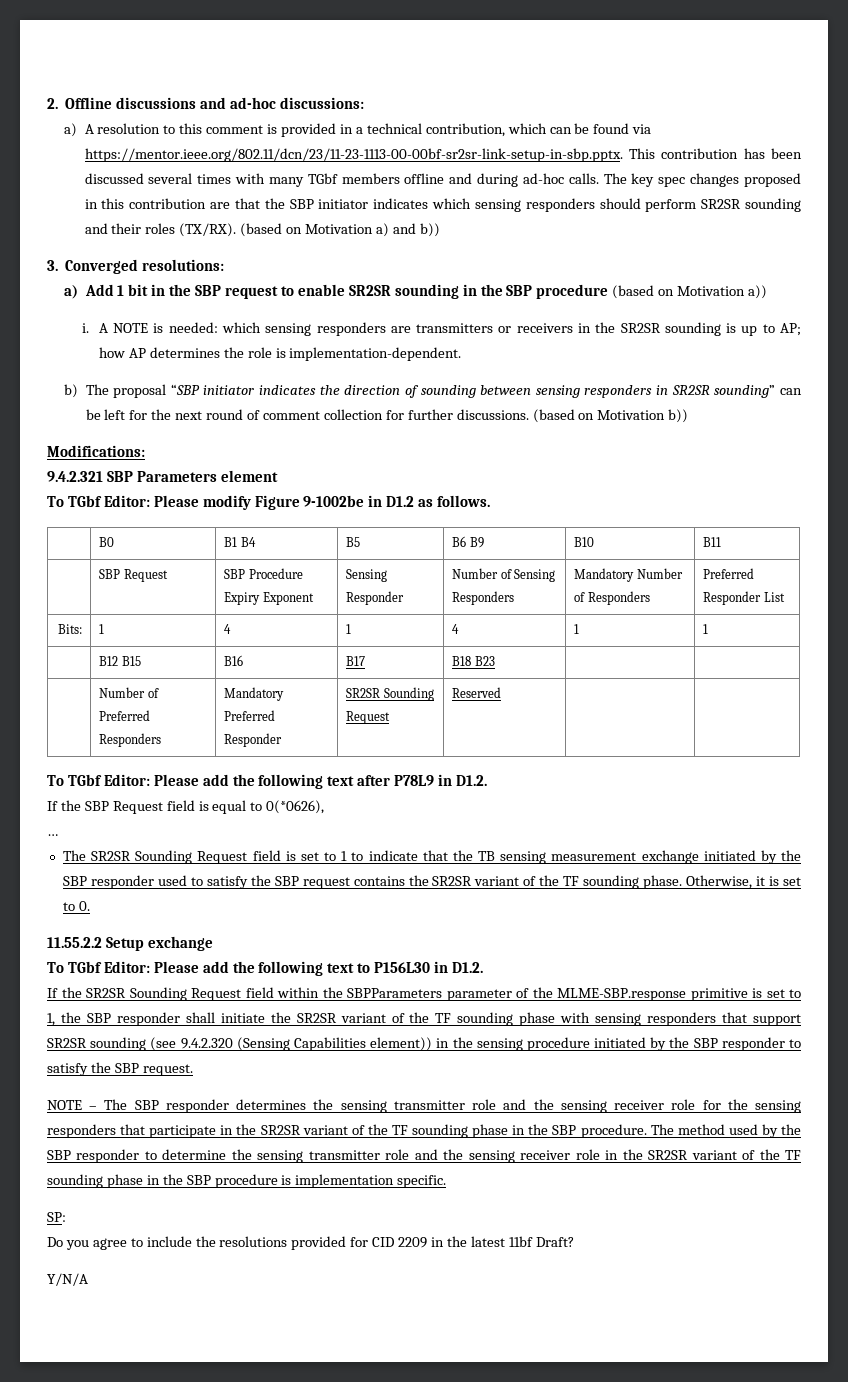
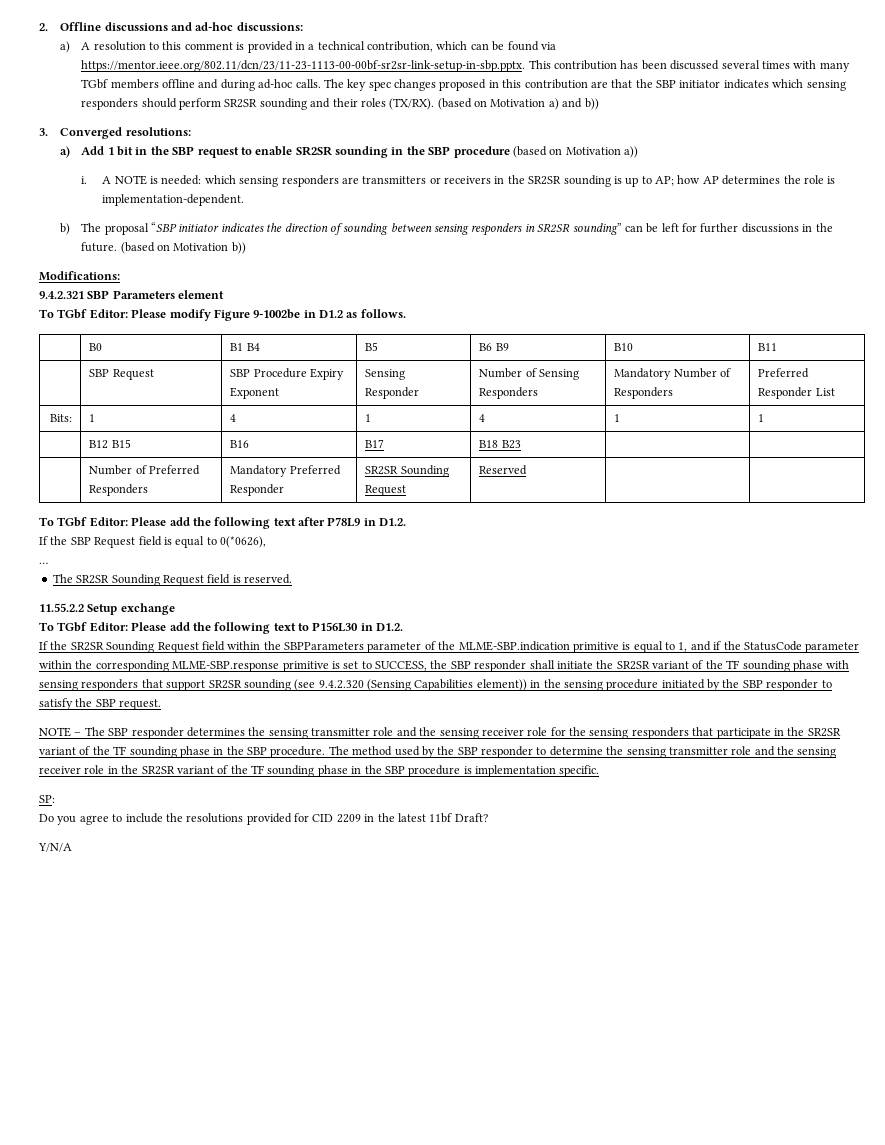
- b) The proposal “SBP initiator indicates the direction of sounding between sensing responders in SR2SR sounding” can be left for the next round of comment collection for further discussions.
+ b) The proposal “SBP initiator indicates the direction of sounding between sensing responders in SR2SR sounding” can be left for further discussions in the future.
- The SR2SR Sounding Request field is set to 1 to indicate that the TB sensing measurement exchange initiated by the SBP responder used to satisfy the SBP request contains the SR2SR variant of the TF sounding phase. Otherwise, it is set to 0.
+ The SR2SR Sounding Request field is reserved.
- If the SR2SR Sounding Request field within the SBPParameters parameter of the MLME-SBP.response primitive is set to 1, the SBP responder shall initiate the SR2SR variant of the TF sounding phase with sensing responders that support SR2SR sounding (see 9.4.2.320 (Sensing Capabilities element)) in the sensing procedure initiated by the SBP responder to satisfy the SBP request.
+ If the SR2SR Sounding Request field within the SBPParameters parameter of the MLME-SBP.indication primitive is equal to 1, and if the StatusCode parameter within the corresponding MLME-SBP.response primitive is set to SUCCESS, the SBP responder shall initiate the SR2SR variant of the TF sounding phase with sensing responders that support SR2SR sounding (see 9.4.2.320 (Sensing Capabilities element)) in the sensing procedure initiated by the SBP responder to satisfy the SBP request.

